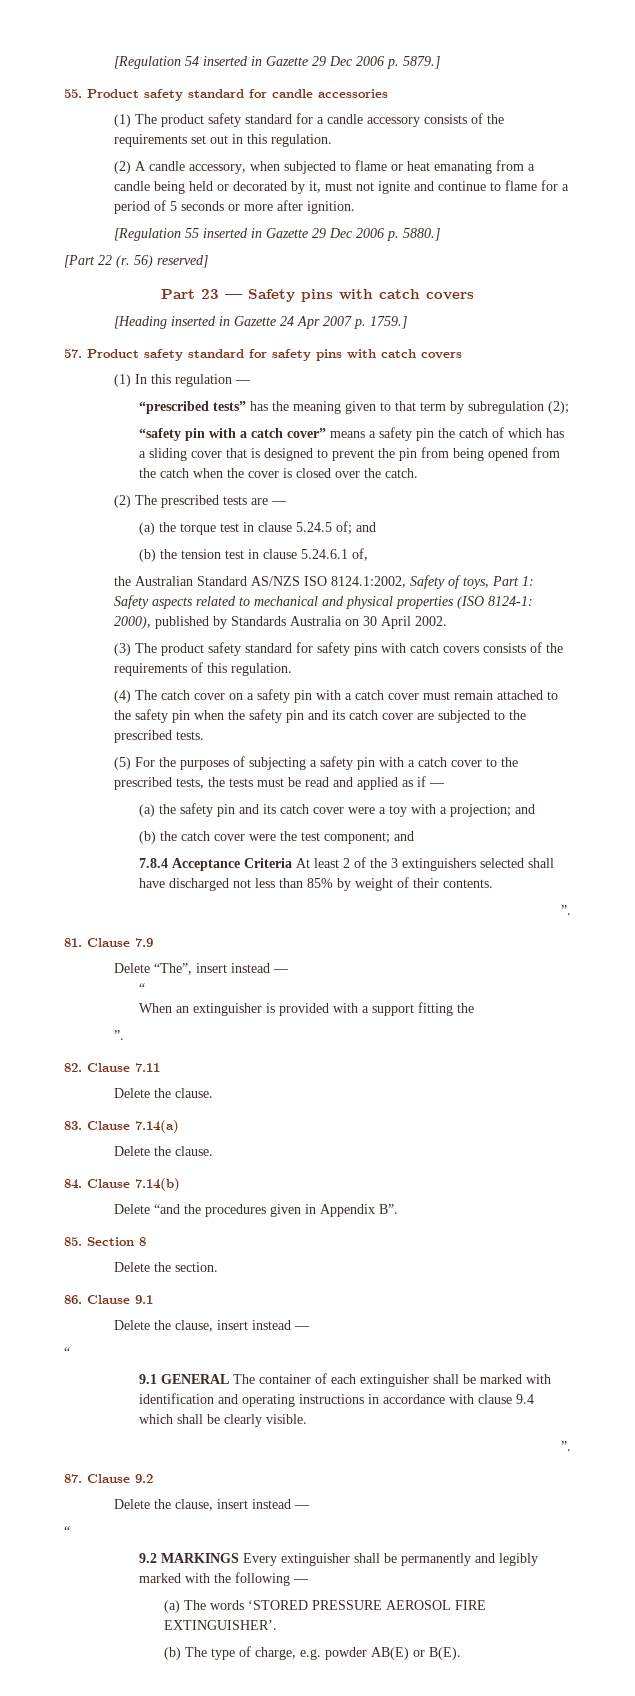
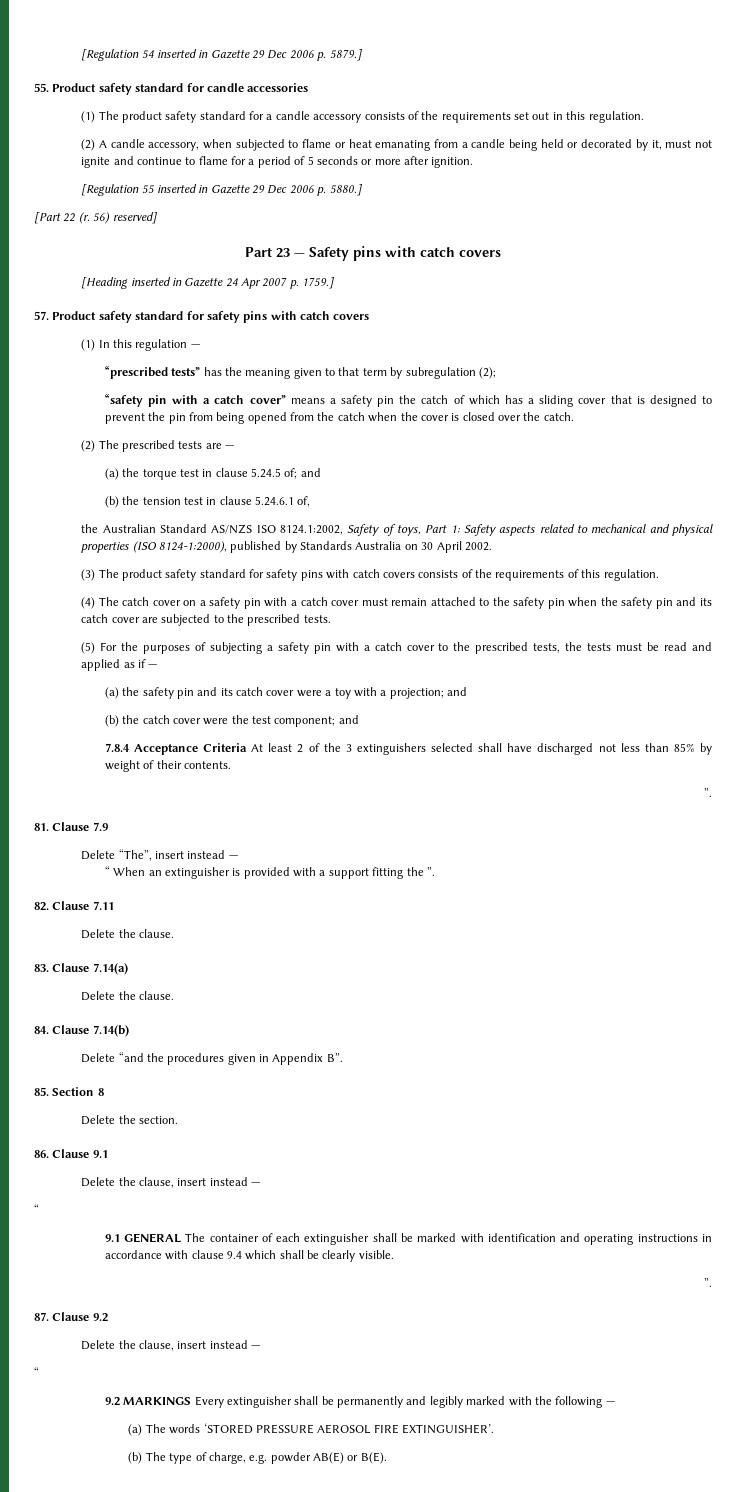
- the Australian Standard AS/NZS ISO 8124.1:2002, Safety of toys, Part 1: Safety aspects related to mechanical and physical properties (ISO 8124-1: 2000), published by Standards Australia on 30 April 2002.
+ the Australian Standard AS/NZS ISO 8124.1:2002, Safety of toys, Part 1: Safety aspects related to mechanical and physical properties (ISO 8124-1:2000), published by Standards Australia on 30 April 2002.
  Delete “The”, insert instead —
- “
- When an extinguisher is provided with a support fitting the
- ”.
+ “ When an extinguisher is provided with a support fitting the ”.

